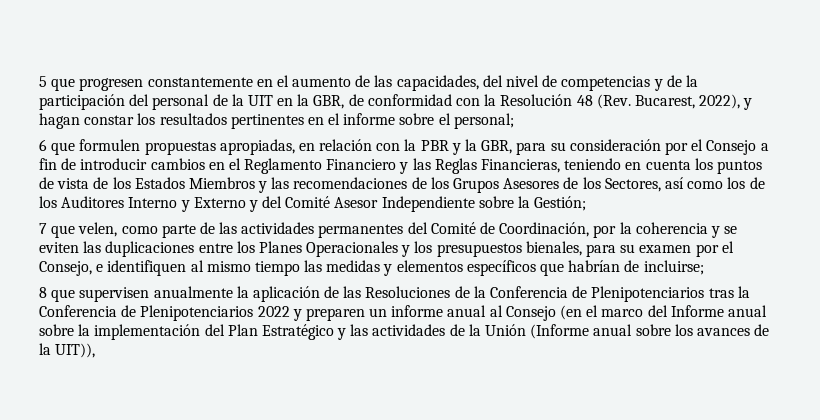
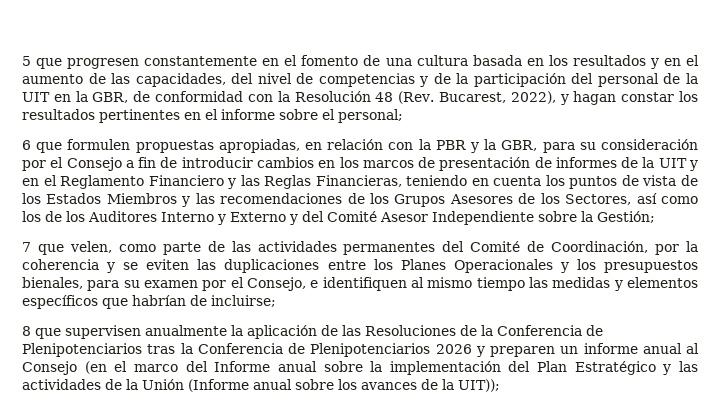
- 5 que progresen constantemente en el aumento de las capacidades, del nivel de competencias y de la participación del personal de la UIT en la GBR, de conformidad con la Resolución 48 (Rev. Bucarest, 2022), y hagan constar los resultados pertinentes en el informe sobre el personal;
+ 5 que progresen constantemente en el fomento de una cultura basada en los resultados y en el aumento de las capacidades, del nivel de competencias y de la participación del personal de la UIT en la GBR, de conformidad con la Resolución 48 (Rev. Bucarest, 2022), y hagan constar los resultados pertinentes en el informe sobre el personal;
- 6 que formulen propuestas apropiadas, en relación con la PBR y la GBR, para su consideración por el Consejo a fin de introducir cambios en el Reglamento Financiero y las Reglas Financieras, teniendo en cuenta los puntos de vista de los Estados Miembros y las recomendaciones de los Grupos Asesores de los Sectores, así como los de los Auditores Interno y Externo y del Comité Asesor Independiente sobre la Gestión;
+ 6 que formulen propuestas apropiadas, en relación con la PBR y la GBR, para su consideración por el Consejo a fin de introducir cambios en los marcos de presentación de informes de la UIT y en el Reglamento Financiero y las Reglas Financieras, teniendo en cuenta los puntos de vista de los Estados Miembros y las recomendaciones de los Grupos Asesores de los Sectores, así como los de los Auditores Interno y Externo y del Comité Asesor Independiente sobre la Gestión;
- 8 que supervisen anualmente la aplicación de las Resoluciones de la Conferencia de Plenipotenciarios tras la Conferencia de Plenipotenciarios 2022 y preparen un informe anual al Consejo (en el marco del Informe anual sobre la implementación del Plan Estratégico y las actividades de la Unión (Informe anual sobre los avances de la UIT)),
+ 8 que supervisen anualmente la aplicación de las Resoluciones de la Conferencia de Plenipotenciarios tras la Conferencia de Plenipotenciarios 2026 y preparen un informe anual al Consejo (en el marco del Informe anual sobre la implementación del Plan Estratégico y las actividades de la Unión (Informe anual sobre los avances de la UIT));

